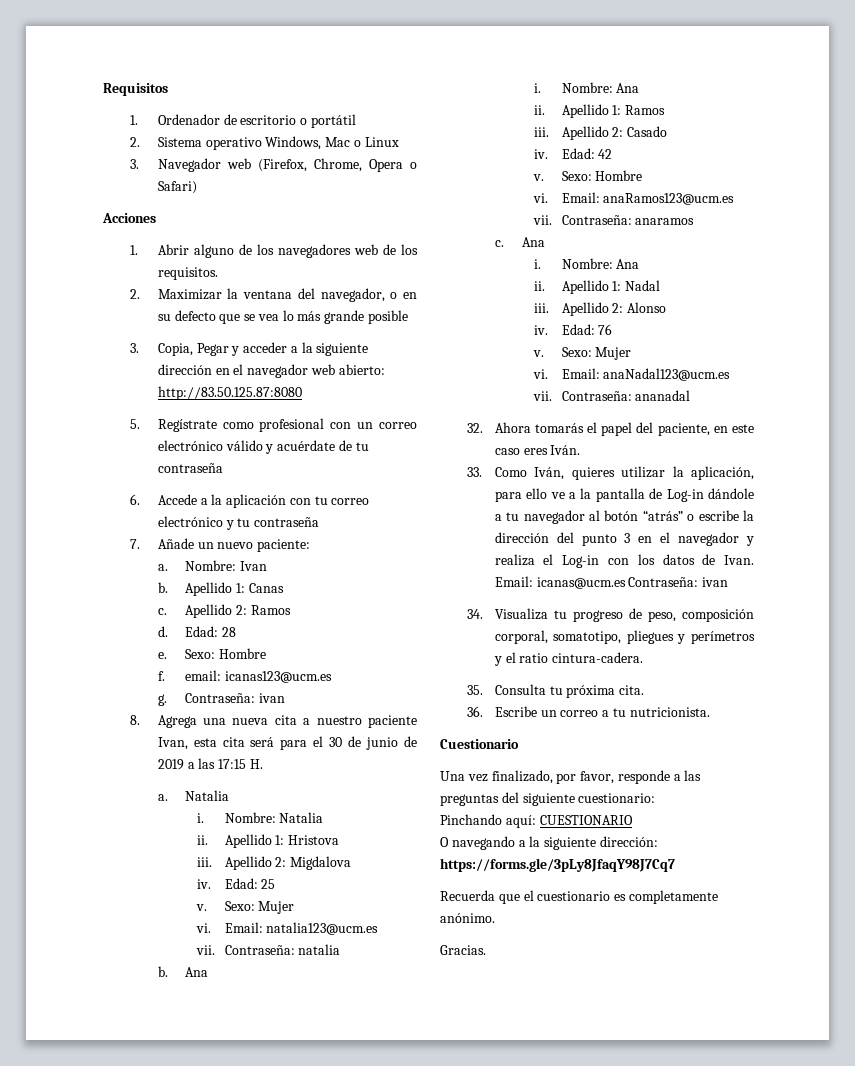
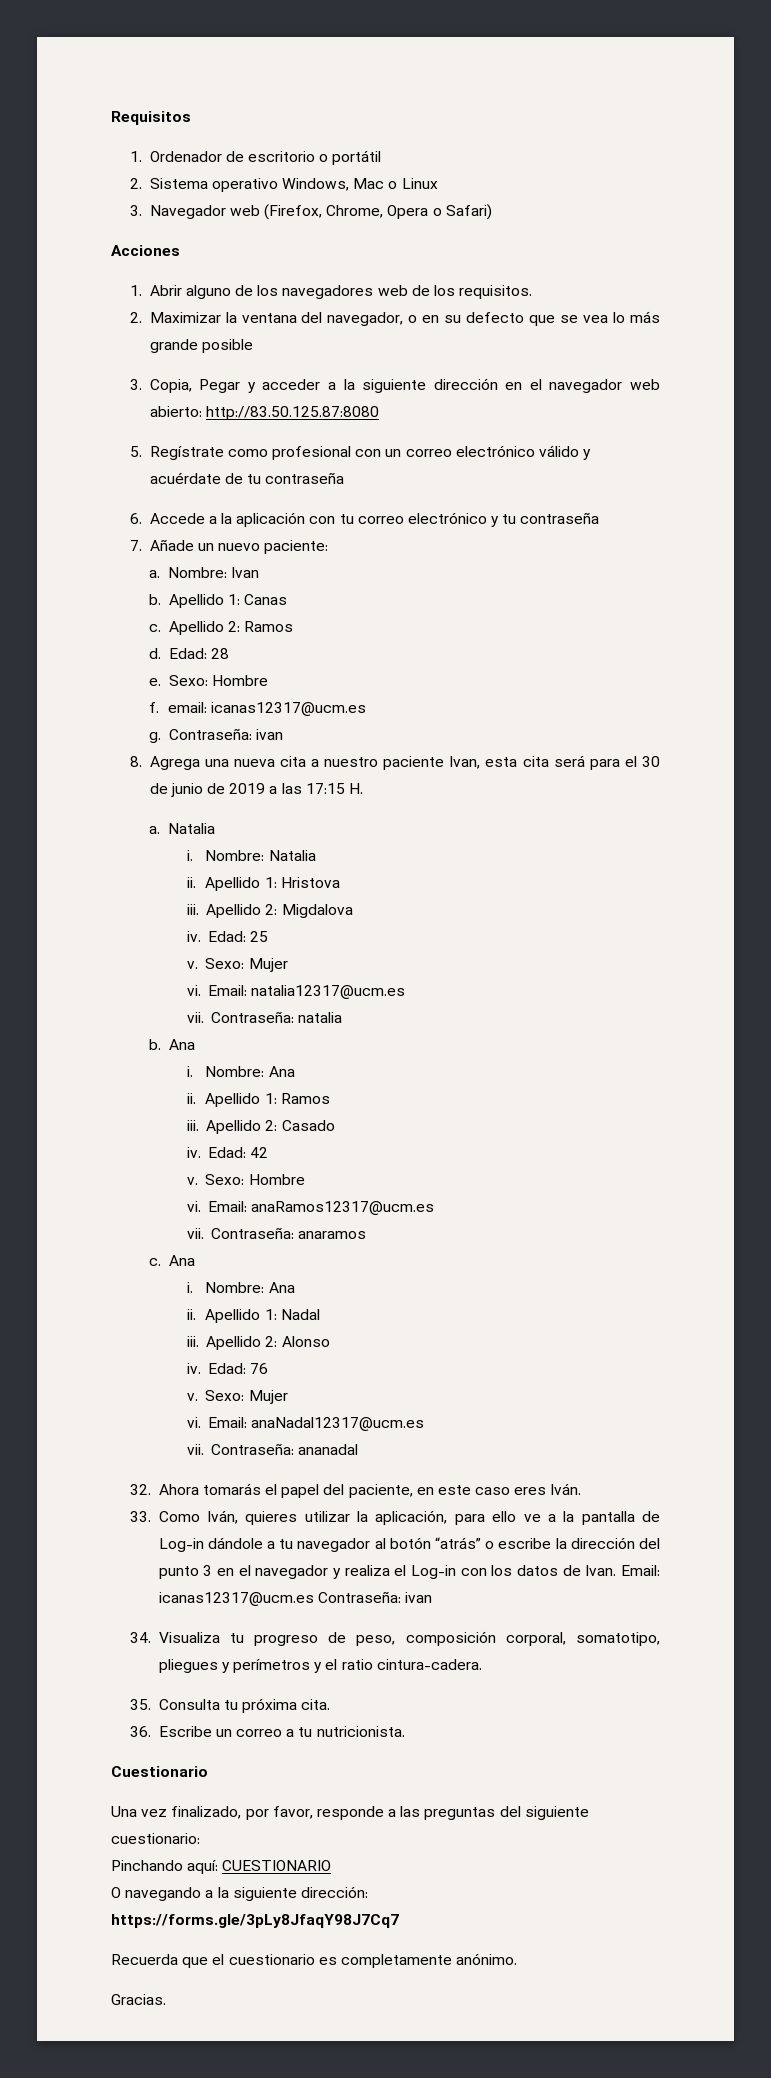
- f. email: icanas123@ucm.es
+ f. email: icanas12317@ucm.es
- Email: natalia123@ucm.es
+ Email: natalia12317@ucm.es
- Email: anaRamos123@ucm.es
+ Email: anaRamos12317@ucm.es
- Email: anaNadal123@ucm.es
+ Email: anaNadal12317@ucm.es
- Email: icanas@ucm.es Contraseña: ivan
+ Email: icanas12317@ucm.es Contraseña: ivan

